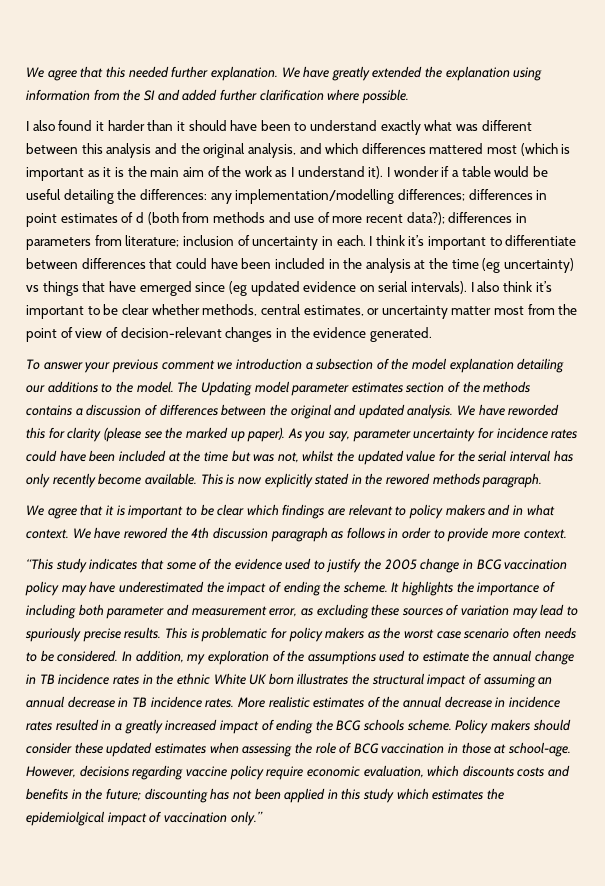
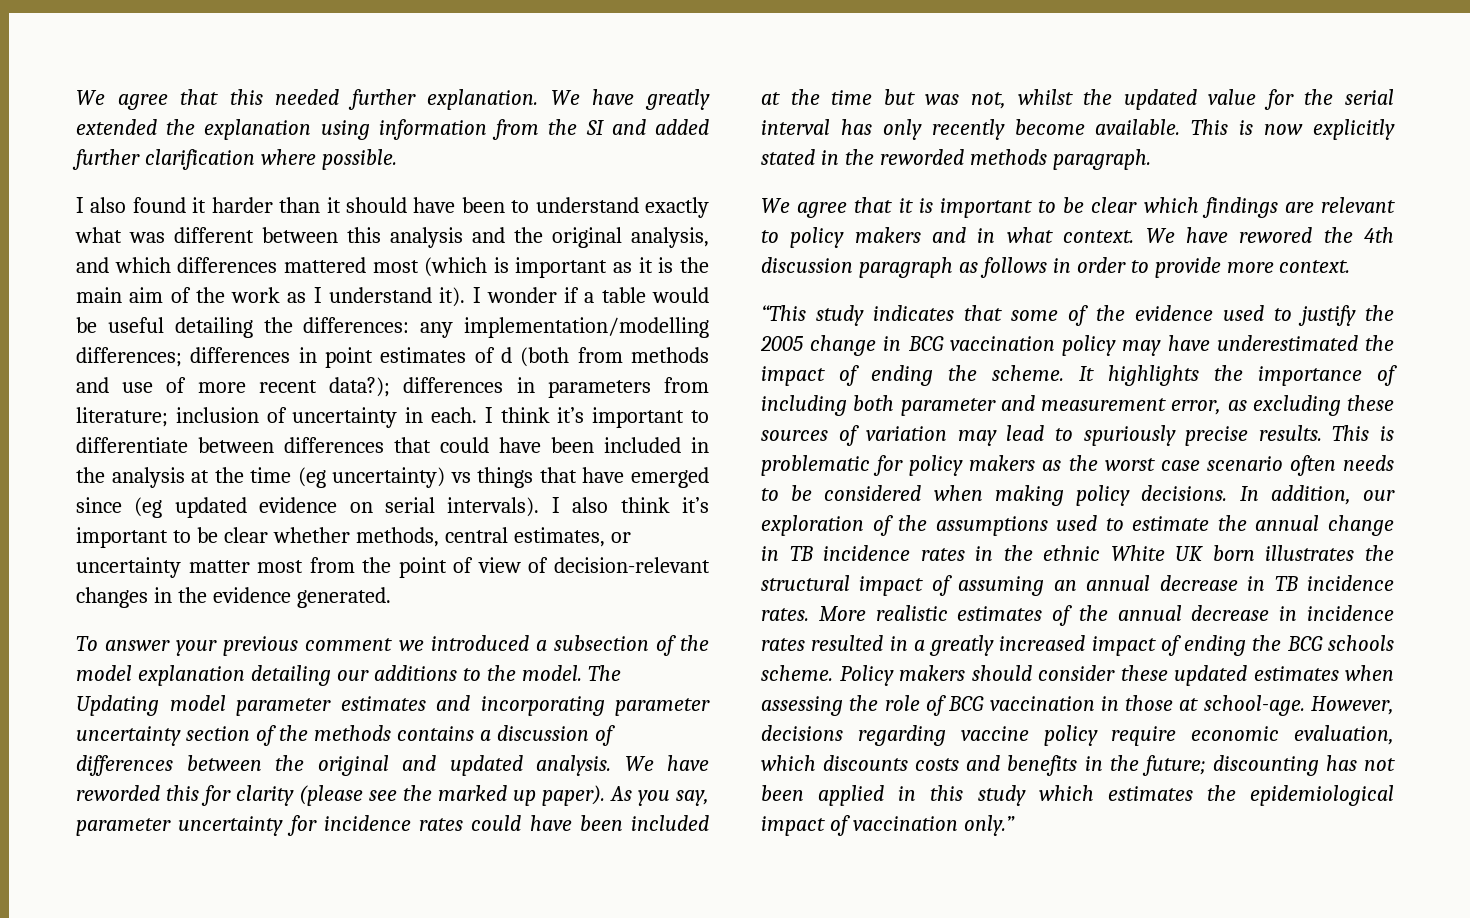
- To answer your previous comment we introduction a subsection of the model explanation detailing our additions to the model.
+ To answer your previous comment we introduced a subsection of the model explanation detailing our additions to the model.
- The Updating model parameter estimates section of the methods contains a discussion of differences between the original and updated analysis.
+ The Updating model parameter estimates and incorporating parameter uncertainty section of the methods contains a discussion of differences between the original and updated analysis.
- This is now explicitly stated in the rewored methods paragraph.
+ This is now explicitly stated in the reworded methods paragraph.
- This is problematic for policy makers as the worst case scenario often needs to be considered.
+ This is problematic for policy makers as the worst case scenario often needs to be considered when making policy decisions.
- In addition, my exploration of the assumptions used to estimate the annual change in TB incidence rates in the ethnic White UK born illustrates the structural impact of assuming an annual decrease in TB incidence rates.
+ In addition, our exploration of the assumptions used to estimate the annual change in TB incidence rates in the ethnic White UK born illustrates the structural impact of assuming an annual decrease in TB incidence rates.
- However, decisions regarding vaccine policy require economic evaluation, which discounts costs and benefits in the future; discounting has not been applied in this study which estimates the epidemiolgical impact of vaccination only.”
+ However, decisions regarding vaccine policy require economic evaluation, which discounts costs and benefits in the future; discounting has not been applied in this study which estimates the epidemiological impact of vaccination only.”

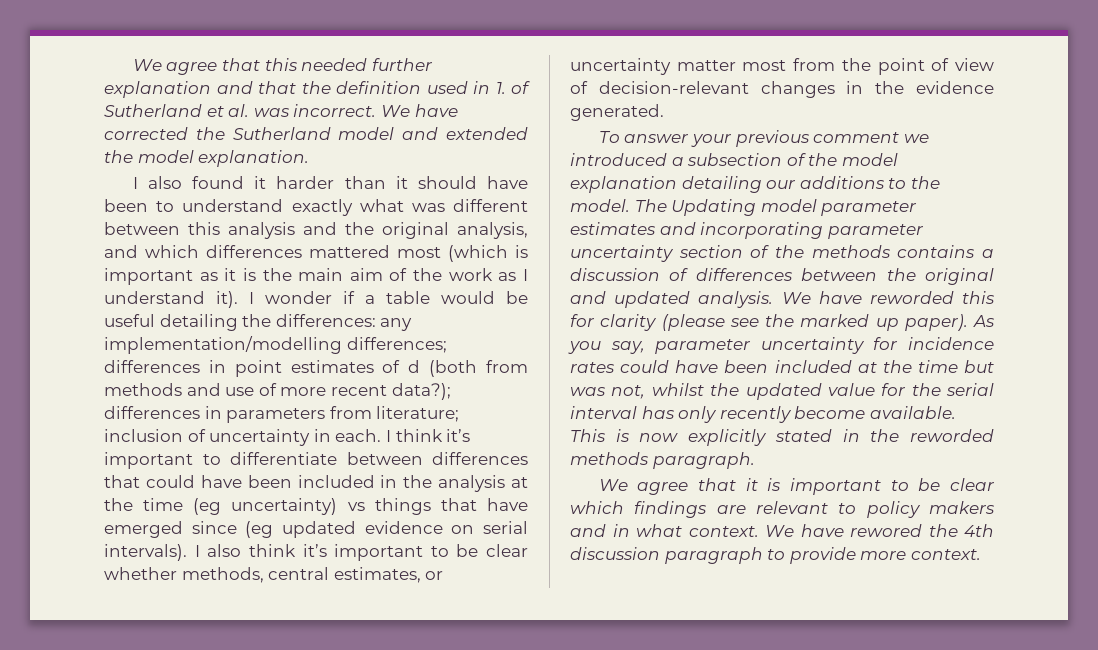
- We agree that this needed further explanation. We have greatly extended the explanation using information from the SI and added further clarification where possible.
+ We agree that this needed further explanation and that the definition used in 1. of Sutherland et al. was incorrect. We have corrected the Sutherland model and extended the model explanation.
- We have rewored the 4th discussion paragraph as follows in order to provide more context.
+ We have rewored the 4th discussion paragraph to provide more context.
- “This study indicates that some of the evidence used to justify the 2005 change in BCG vaccination policy may have underestimated the impact of ending the scheme. It highlights the importance of including both parameter and measurement error, as excluding these sources of variation may lead to spuriously precise results. This is problematic for policy makers as the worst case scenario often needs to be considered when making policy decisions. In addition, our exploration of the assumptions used to estimate the annual change in TB incidence rates in the ethnic White UK born illustrates the structural impact of assuming an annual decrease in TB incidence rates. More realistic estimates of the annual decrease in incidence rates resulted in a greatly increased impact of ending the BCG schools scheme. Policy makers should consider these updated estimates when assessing the role of BCG vaccination in those at school-age. However, decisions regarding vaccine policy require economic evaluation, which discounts costs and benefits in the future; discounting has not been applied in this study which estimates the epidemiological impact of vaccination only.”

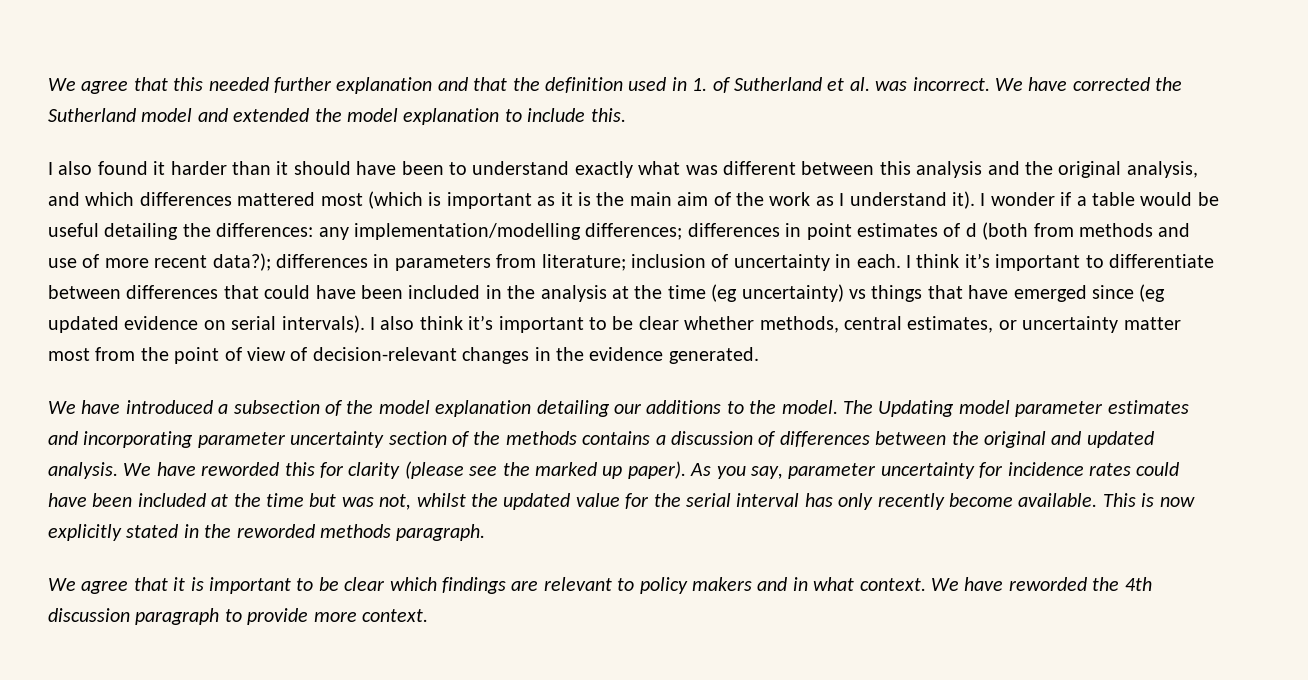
- We have corrected the Sutherland model and extended the model explanation.
+ We have corrected the Sutherland model and extended the model explanation to include this.
- To answer your previous comment we introduced a subsection of the model explanation detailing our additions to the model.
+ We have introduced a subsection of the model explanation detailing our additions to the model.
- We have rewored the 4th discussion paragraph to provide more context.
+ We have reworded the 4th discussion paragraph to provide more context.

